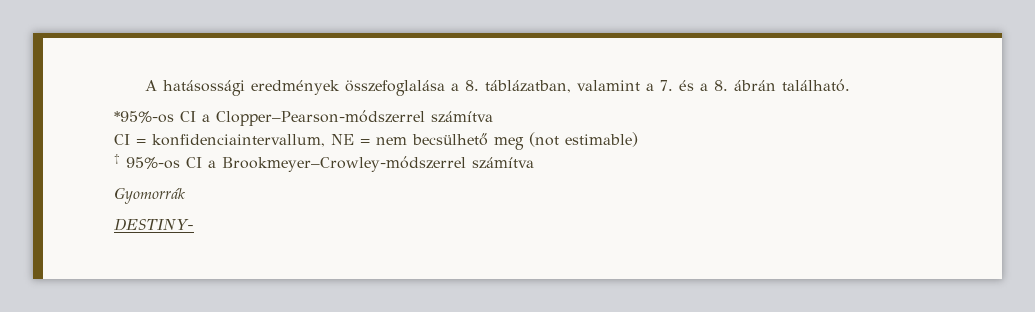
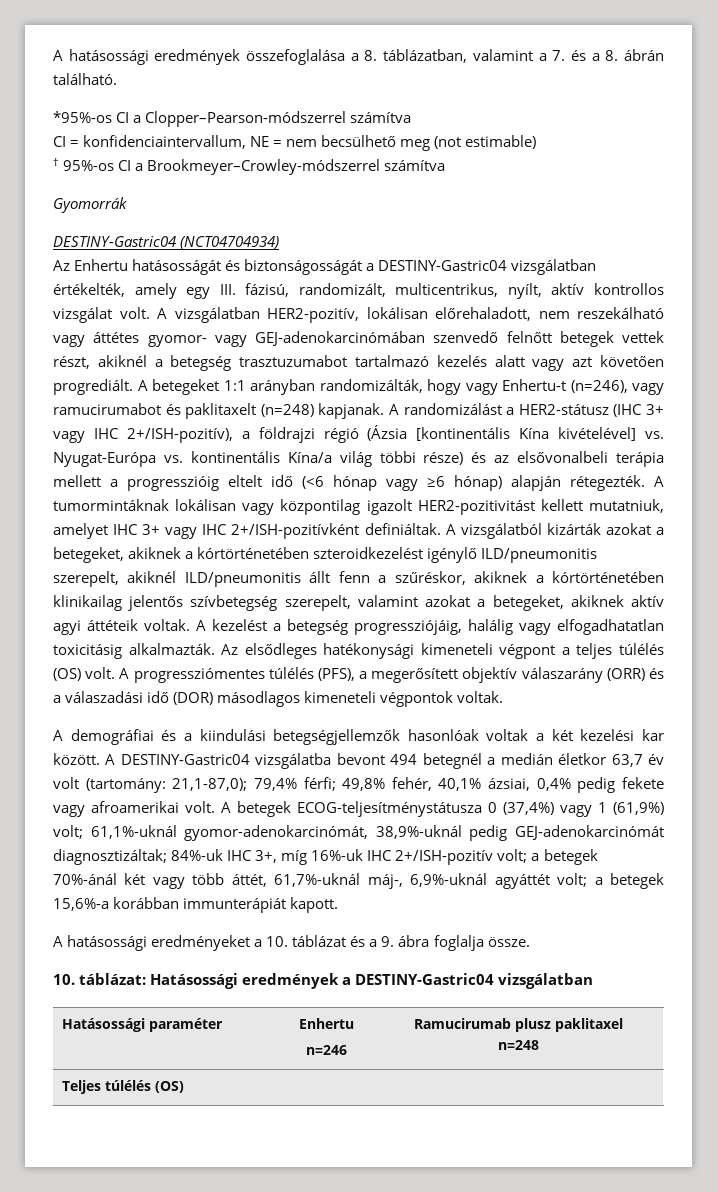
- DESTINY-
+ DESTINY-Gastric04 (NCT04704934)
+ Az Enhertu hatásosságát és biztonságosságát a DESTINY-Gastric04 vizsgálatban értékelték, amely egy III. fázisú, randomizált, multicentrikus, nyílt, aktív kontrollos vizsgálat volt. A vizsgálatban HER2-pozitív, lokálisan előrehaladott, nem reszekálható vagy áttétes gyomor- vagy GEJ-adenokarcinómában szenvedő felnőtt betegek vettek részt, akiknél a betegség trasztuzumabot tartalmazó kezelés alatt vagy azt követően progrediált. A betegeket 1:1 arányban randomizálták, hogy vagy Enhertu-t (n=246), vagy ramucirumabot és paklitaxelt (n=248) kapjanak. A randomizálást a HER2-státusz (IHC 3+ vagy IHC 2+/ISH-pozitív), a földrajzi régió (Ázsia [kontinentális Kína kivételével] vs. Nyugat-Európa vs. kontinentális Kína/a világ többi része) és az elsővonalbeli terápia mellett a progresszióig eltelt idő (<6 hónap vagy ≥6 hónap) alapján rétegezték. A tumormintáknak lokálisan vagy központilag igazolt HER2-pozitivitást kellett mutatniuk, amelyet IHC 3+ vagy IHC 2+/ISH-pozitívként definiáltak. A vizsgálatból kizárták azokat a betegeket, akiknek a kórtörténetében szteroidkezelést igénylő ILD/pneumonitis szerepelt, akiknél ILD/pneumonitis állt fenn a szűréskor, akiknek a kórtörténetében klinikailag jelentős szívbetegség szerepelt, valamint azokat a betegeket, akiknek aktív agyi áttéteik voltak. A kezelést a betegség progressziójáig, halálig vagy elfogadhatatlan toxicitásig alkalmazták. Az elsődleges hatékonysági kimeneteli végpont a teljes túlélés (OS) volt. A progressziómentes túlélés (PFS), a megerősített objektív válaszarány (ORR) és a válaszadási idő (DOR) másodlagos kimeneteli végpontok voltak.
+ A demográfiai és a kiindulási betegségjellemzők hasonlóak voltak a két kezelési kar között. A DESTINY-Gastric04 vizsgálatba bevont 494 betegnél a medián életkor 63,7 év volt (tartomány: 21,1-87,0); 79,4% férfi; 49,8% fehér, 40,1% ázsiai, 0,4% pedig fekete vagy afroamerikai volt. A betegek ECOG-teljesítménystátusza 0 (37,4%) vagy 1 (61,9%) volt; 61,1%-uknál gyomor-adenokarcinómát, 38,9%-uknál pedig GEJ-adenokarcinómát diagnosztizáltak; 84%-uk IHC 3+, míg 16%-uk IHC 2+/ISH-pozitív volt; a betegek 70%-ánál két vagy több áttét, 61,7%-uknál máj-, 6,9%-uknál agyáttét volt; a betegek 15,6%-a korábban immunterápiát kapott.
+ A hatásossági eredményeket a 10. táblázat és a 9. ábra foglalja össze.
+ 10. táblázat: Hatásossági eredmények a DESTINY-Gastric04 vizsgálatban
+ Hatásossági paraméter | Enhertu
+ n=246 | Ramucirumab plusz paklitaxel
+ n=248
+ Teljes túlélés (OS)

